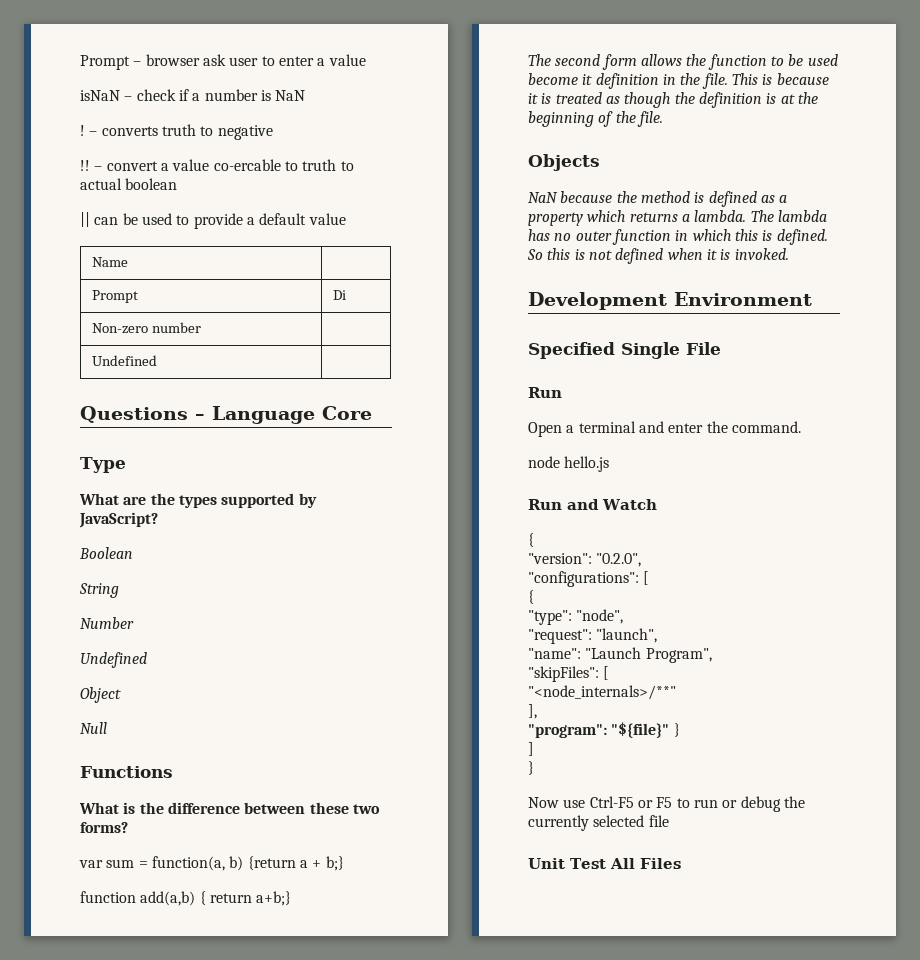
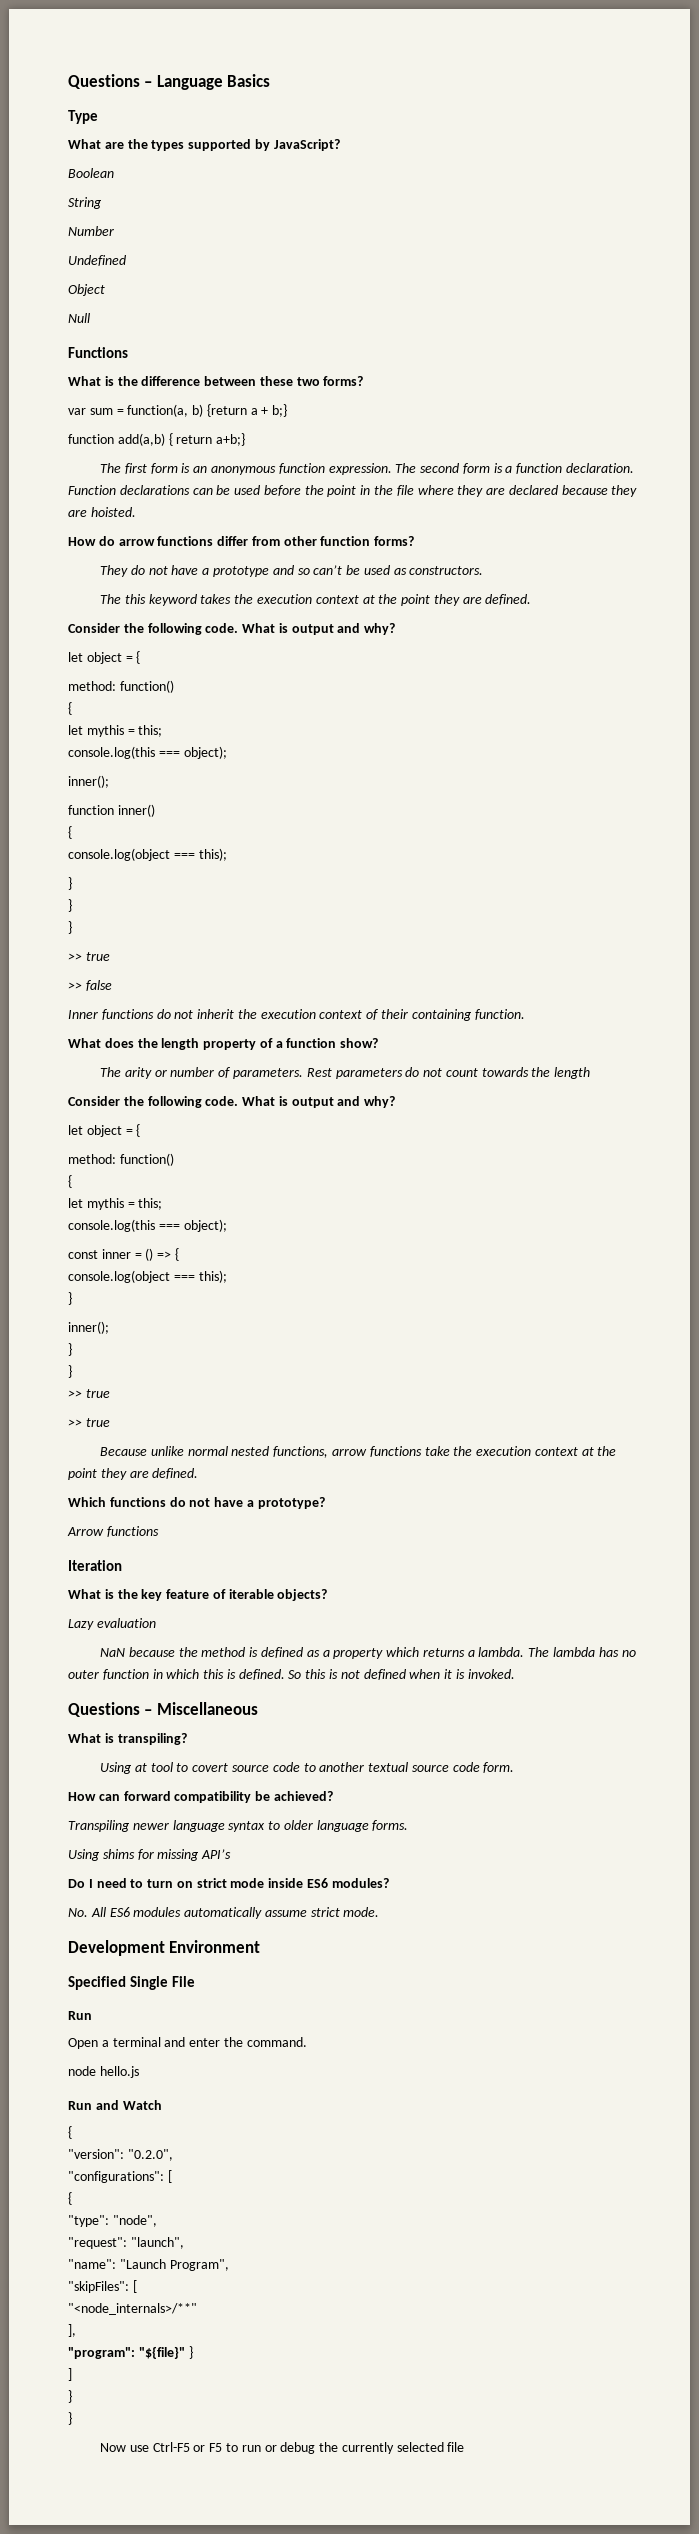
- Prompt – browser ask user to enter a value
- isNaN – check if a number is NaN
- ! – converts truth to negative
- !! – convert a value co-ercable to truth to actual boolean
- || can be used to provide a default value
- Name |
- Prompt | Di
- Non-zero number |
- Undefined |
- Questions – Language Core
+ Questions – Language Basics
- The second form allows the function to be used become it definition in the file. This is because it is treated as though the definition is at the beginning of the file.
- Objects
+ The first form is an anonymous function expression. The second form is a function declaration. Function declarations can be used before the point in the file where they are declared because they are hoisted.
+ How do arrow functions differ from other function forms?
+ They do not have a prototype and so can’t be used as constructors.
+ The this keyword takes the execution context at the point they are defined.
+ Consider the following code. What is output and why?
+ let object = {
+ method: function()
+ {
+ let mythis = this;
+ console.log(this === object);
+ inner();
+ function inner()
+ {
+ console.log(object === this);
+ }
+ }
+ }
+ >> true
+ >> false
+ Inner functions do not inherit the execution context of their containing function.
+ What does the length property of a function show?
+ The arity or number of parameters. Rest parameters do not count towards the length
+ Consider the following code. What is output and why?
+ let object = {
+ method: function()
+ {
+ let mythis = this;
+ console.log(this === object);
+ const inner = () => {
+ console.log(object === this);
+ }
+ inner();
+ }
+ }
+ >> true
+ >> true
+ Because unlike normal nested functions, arrow functions take the execution context at the point they are defined.
+ Which functions do not have a prototype?
+ Arrow functions
+ Iteration
+ What is the key feature of iterable objects?
+ Lazy evaluation
+ Questions – Miscellaneous
+ What is transpiling?
+ Using at tool to covert source code to another textual source code form.
+ How can forward compatibility be achieved?
+ Transpiling newer language syntax to older language forms.
+ Using shims for missing API’s
+ Do I need to turn on strict mode inside ES6 modules?
+ No. All ES6 modules automatically assume strict mode.
  ]
+ }
- Unit Test All Files

